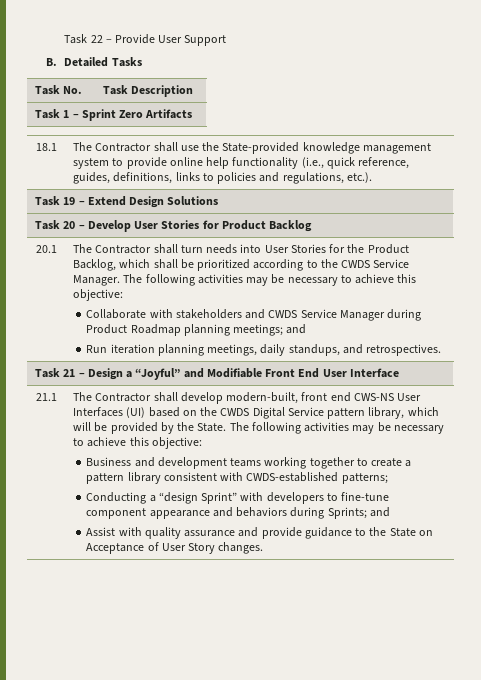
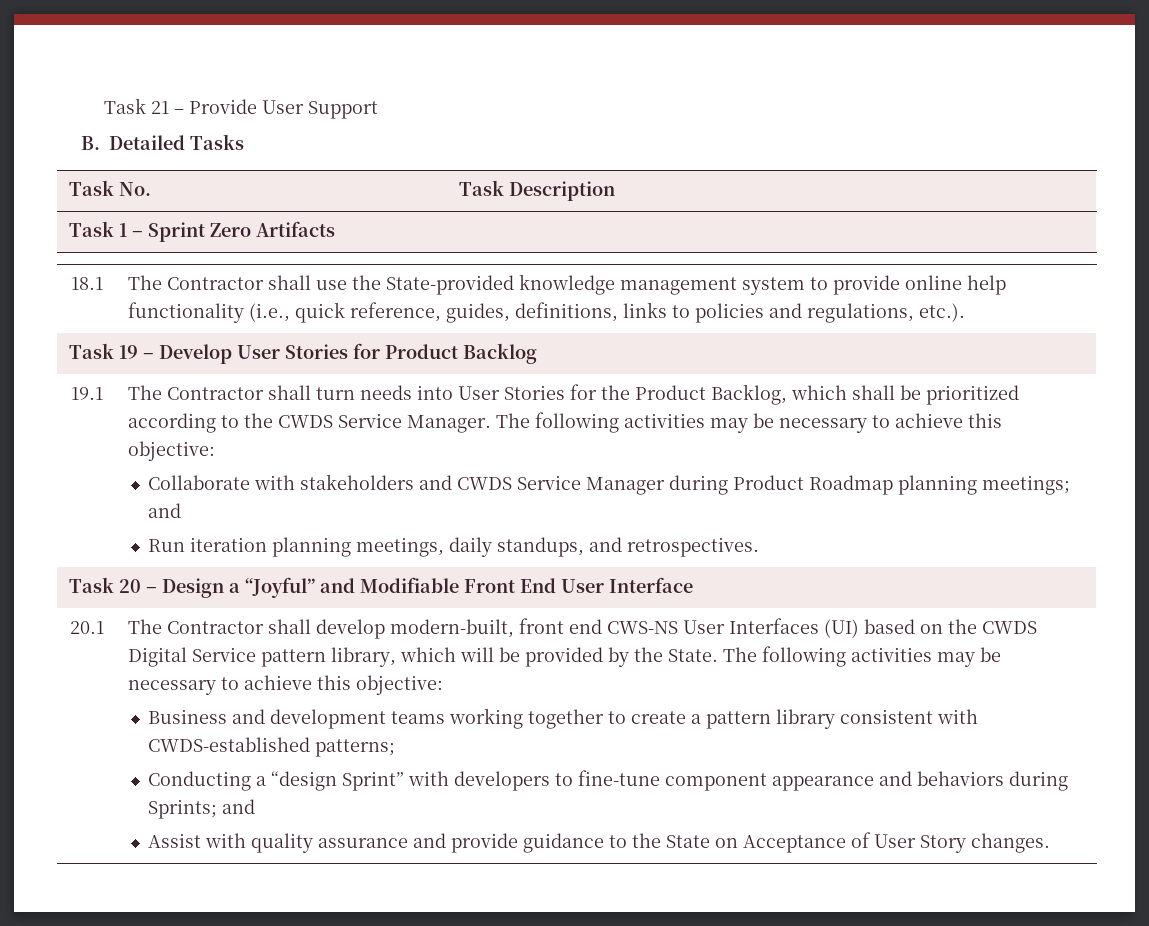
- Task 22 – Provide User Support
+ Task 21 – Provide User Support
- Task 19 – Extend Design Solutions
- Task 20 – Develop User Stories for Product Backlog
+ Task 19 – Develop User Stories for Product Backlog
- 20.1
+ 19.1
- Task 21 – Design a “Joyful” and Modifiable Front End User Interface
+ Task 20 – Design a “Joyful” and Modifiable Front End User Interface
- 21.1
+ 20.1

